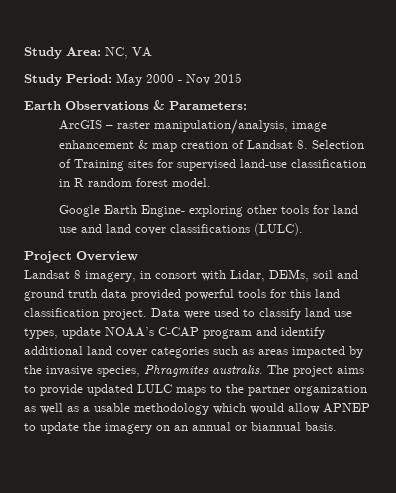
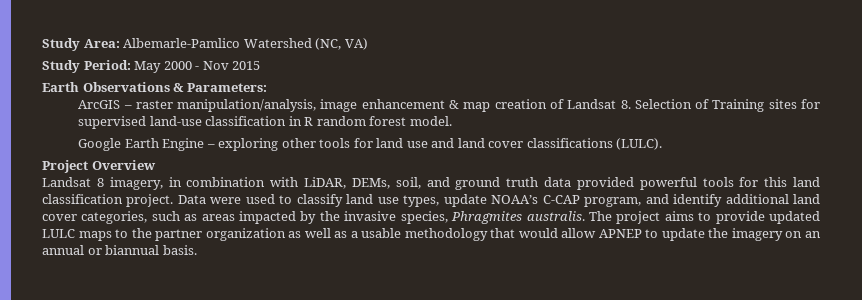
- Study Area: NC, VA
+ Study Area: Albemarle-Pamlico Watershed (NC, VA)
- Google Earth Engine- exploring other tools for land use and land cover classifications (LULC).
+ Google Earth Engine – exploring other tools for land use and land cover classifications (LULC).
- Landsat 8 imagery, in consort with Lidar, DEMs, soil and ground truth data provided powerful tools for this land classification project.
+ Landsat 8 imagery, in combination with LiDAR, DEMs, soil, and ground truth data provided powerful tools for this land classification project.
- Data were used to classify land use types, update NOAA’s C-CAP program and identify additional land cover categories such as areas impacted by the invasive species, Phragmites australis.
+ Data were used to classify land use types, update NOAA’s C-CAP program, and identify additional land cover categories, such as areas impacted by the invasive species, Phragmites australis.
- The project aims to provide updated LULC maps to the partner organization as well as a usable methodology which would allow APNEP to update the imagery on an annual or biannual basis.
+ The project aims to provide updated LULC maps to the partner organization as well as a usable methodology that would allow APNEP to update the imagery on an annual or biannual basis.

